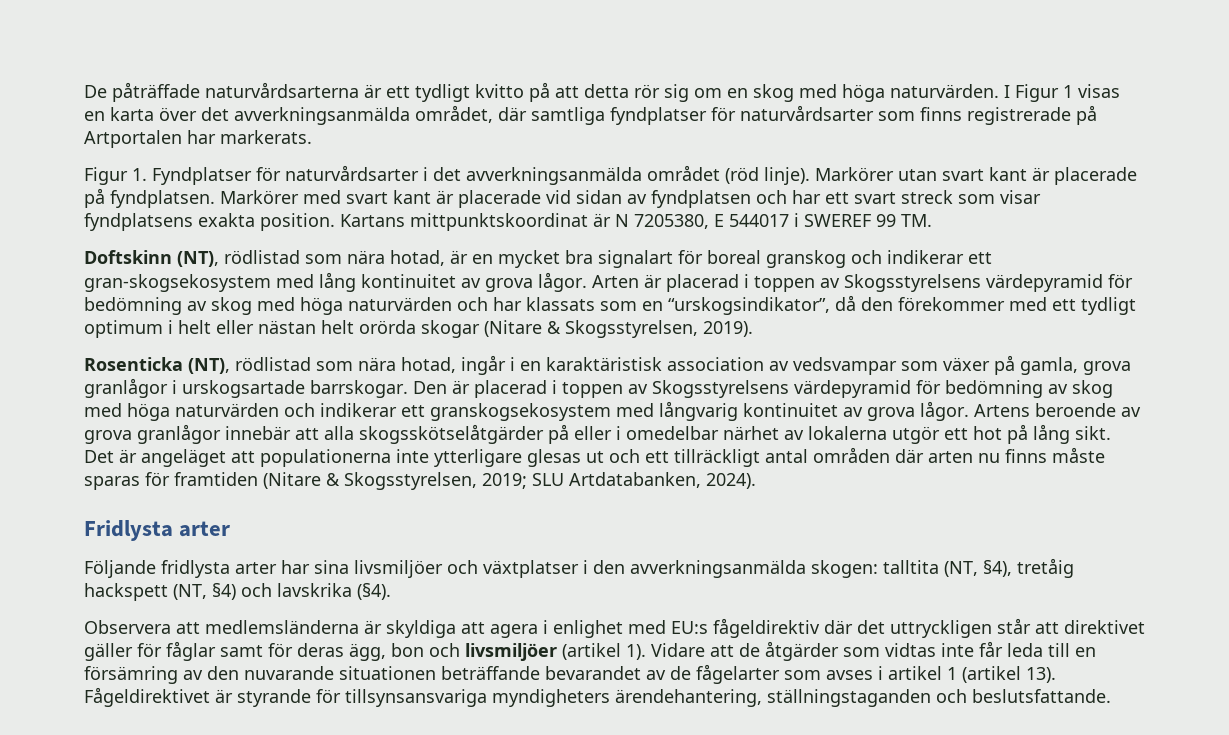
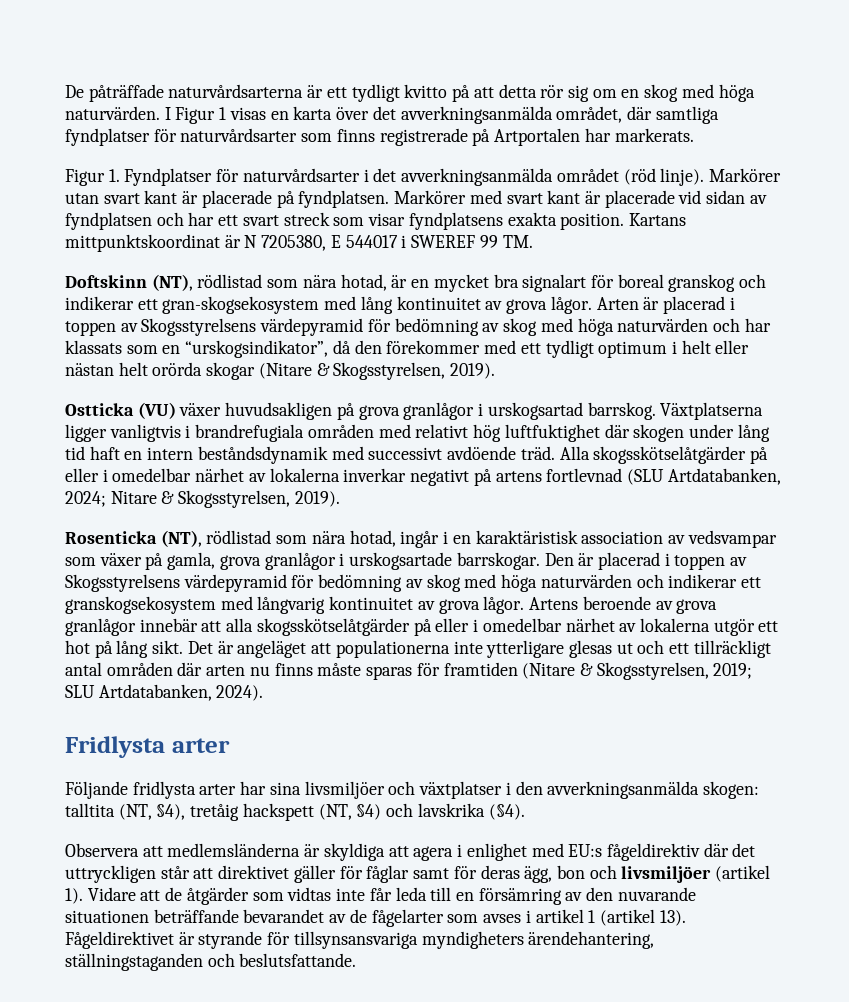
+ Ostticka (VU) växer huvudsakligen på grova granlågor i urskogsartad barrskog. Växtplatserna ligger vanligtvis i brandrefugiala områden med relativt hög luftfuktighet där skogen under lång tid haft en intern beståndsdynamik med successivt avdöende träd. Alla skogsskötselåtgärder på eller i omedelbar närhet av lokalerna inverkar negativt på artens fortlevnad (SLU Artdatabanken, 2024; Nitare & Skogsstyrelsen, 2019).

